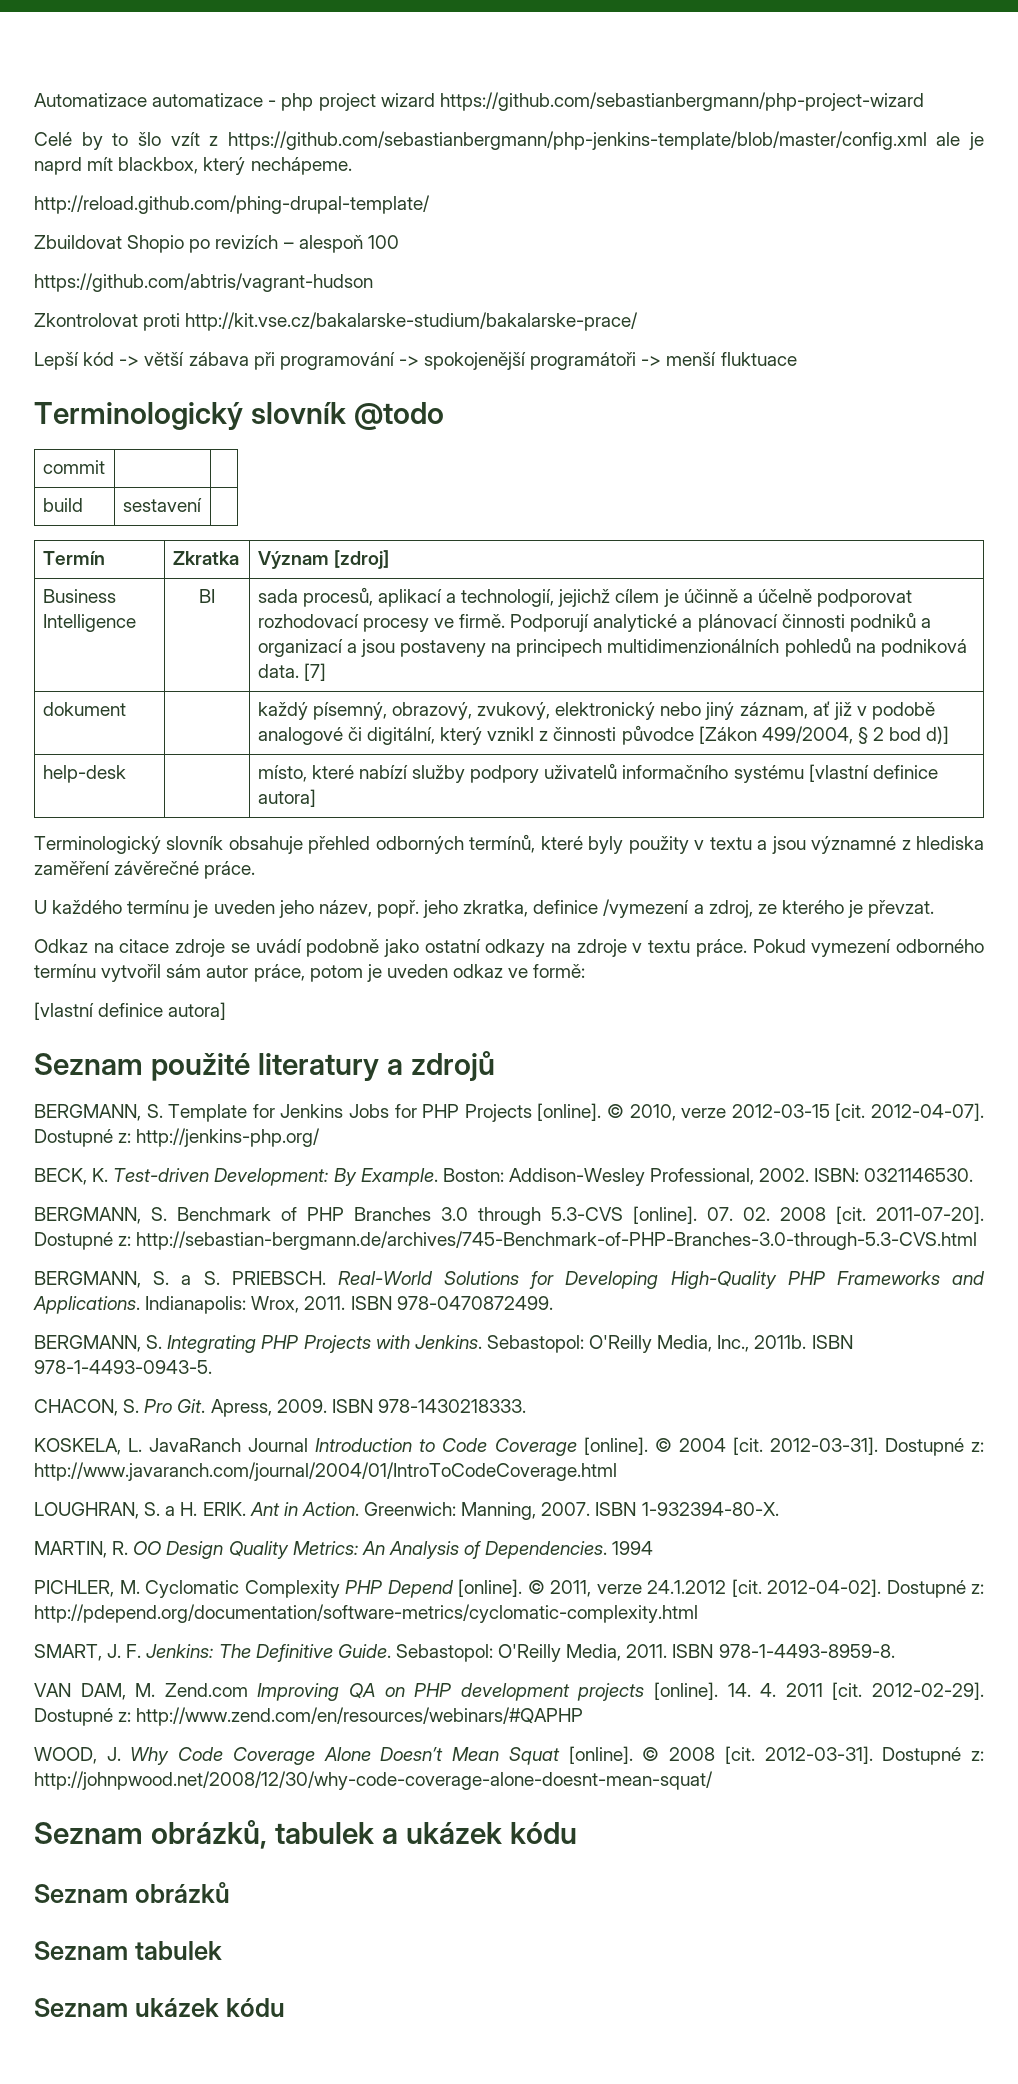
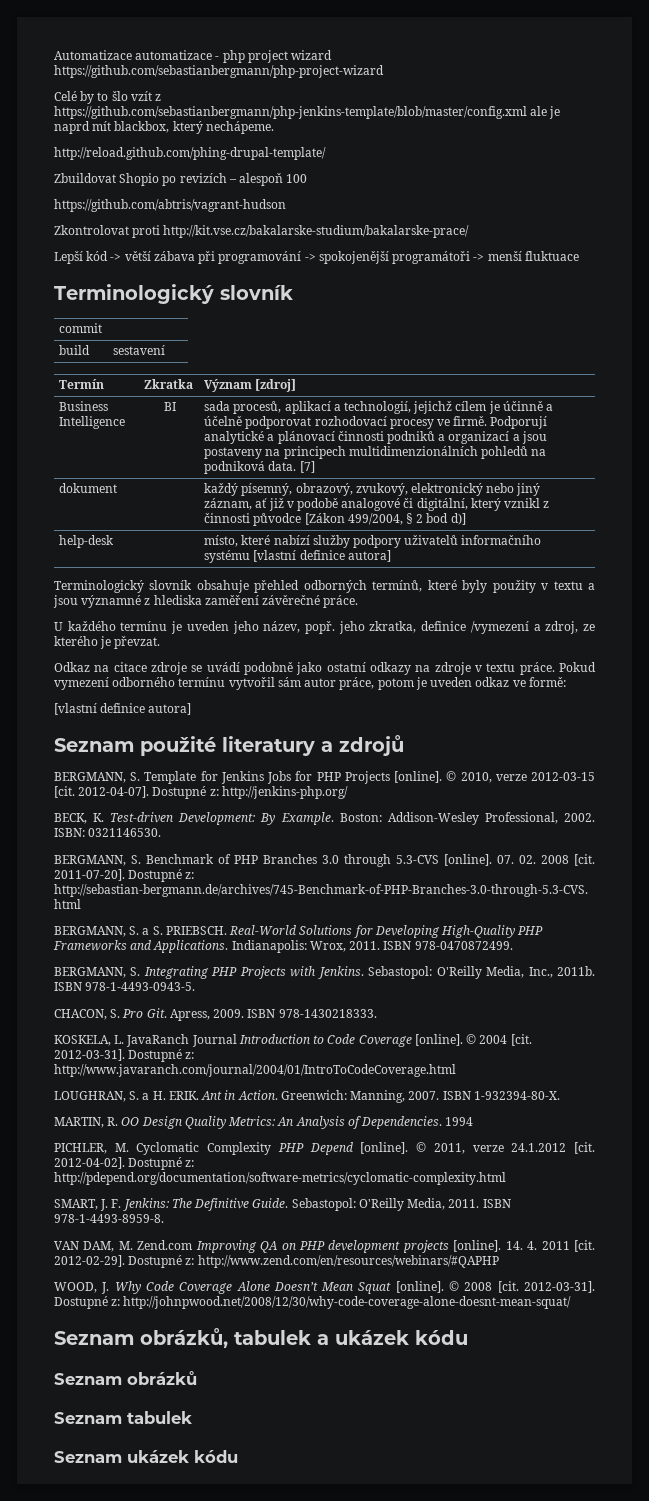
  Lepší kód -> větší zábava při programování -> spokojenější programátoři -> menší fluktuace
- Terminologický slovník @todo
+ Terminologický slovník

